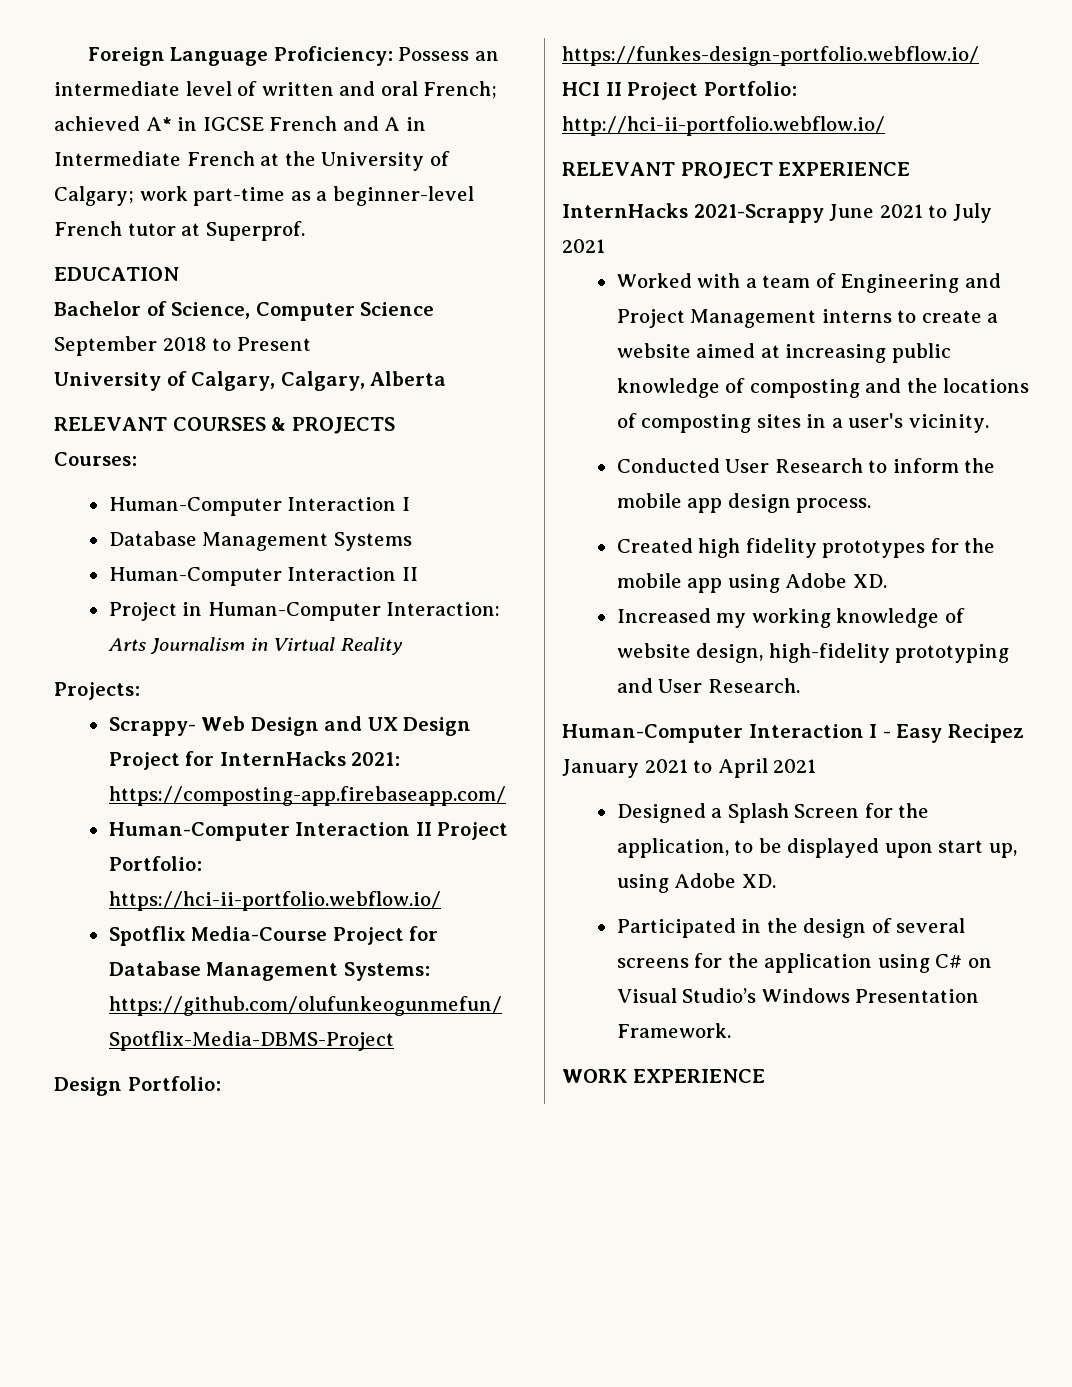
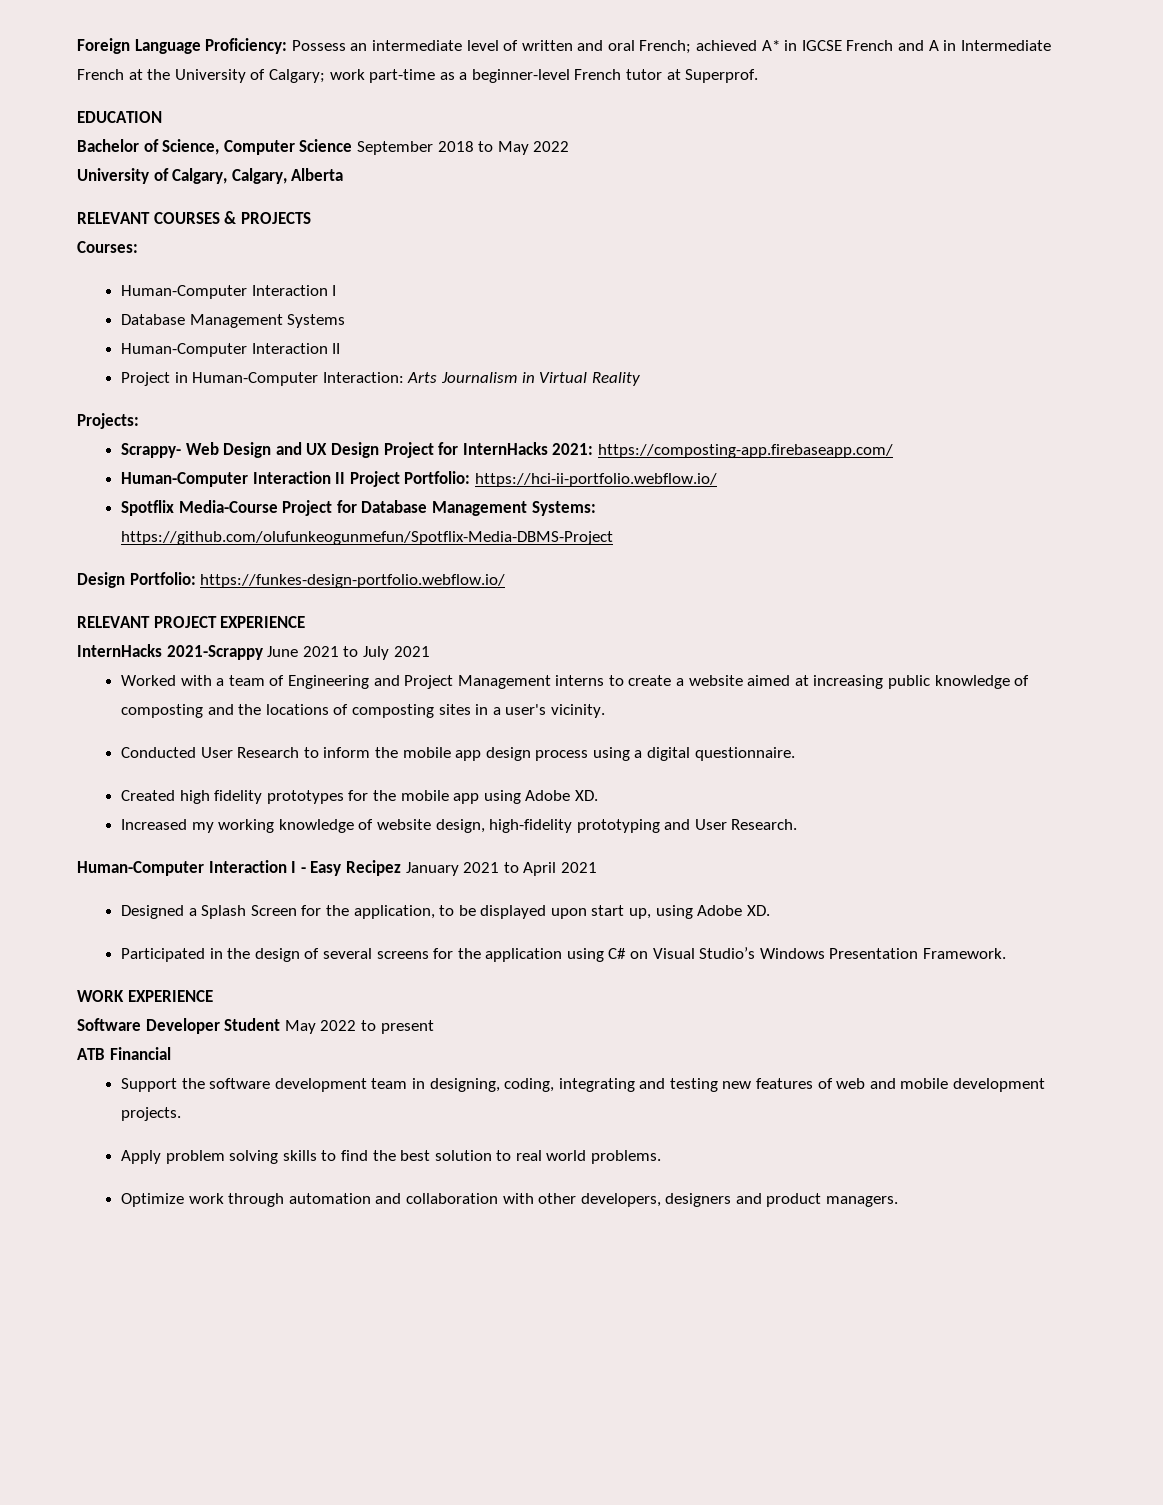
- Bachelor of Science, Computer Science September 2018 to Present
+ Bachelor of Science, Computer Science September 2018 to May 2022
- HCI II Project Portfolio: http://hci-ii-portfolio.webflow.io/
- Conducted User Research to inform the mobile app design process.
+ Conducted User Research to inform the mobile app design process using a digital questionnaire.
+ Software Developer Student May 2022 to present
+ ATB Financial
+ Support the software development team in designing, coding, integrating and testing new features of web and mobile development projects.
+ Apply problem solving skills to find the best solution to real world problems.
+ Optimize work through automation and collaboration with other developers, designers and product managers.

